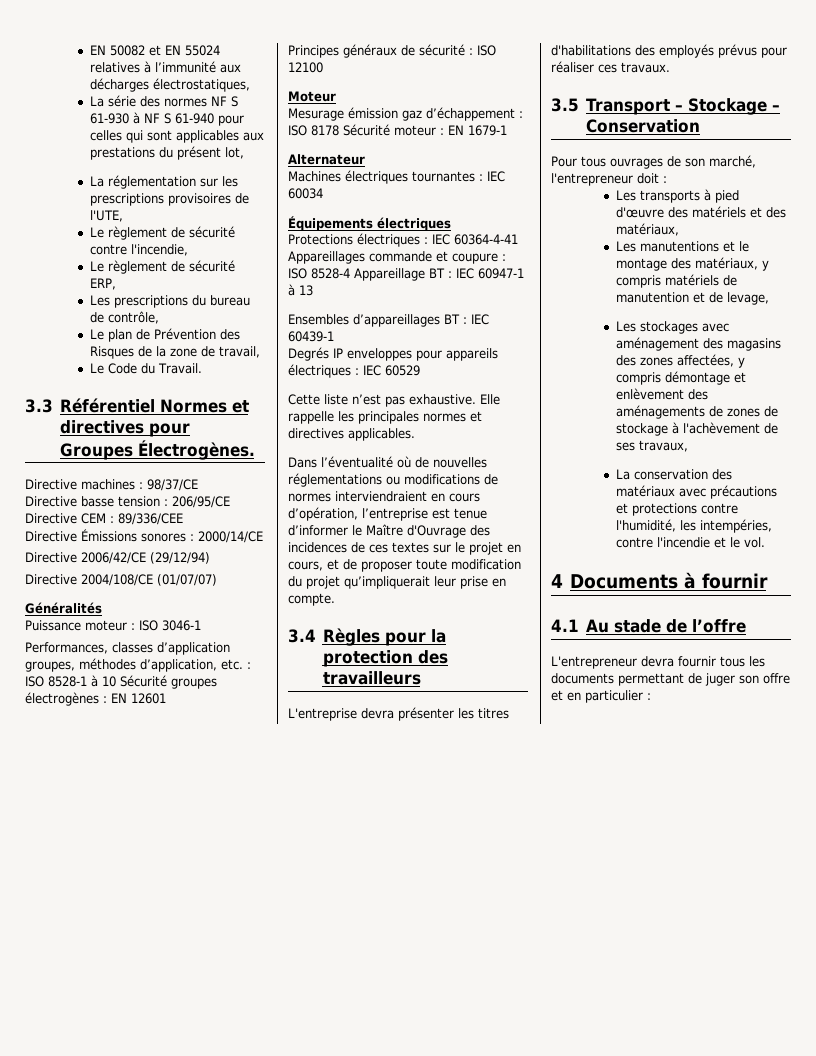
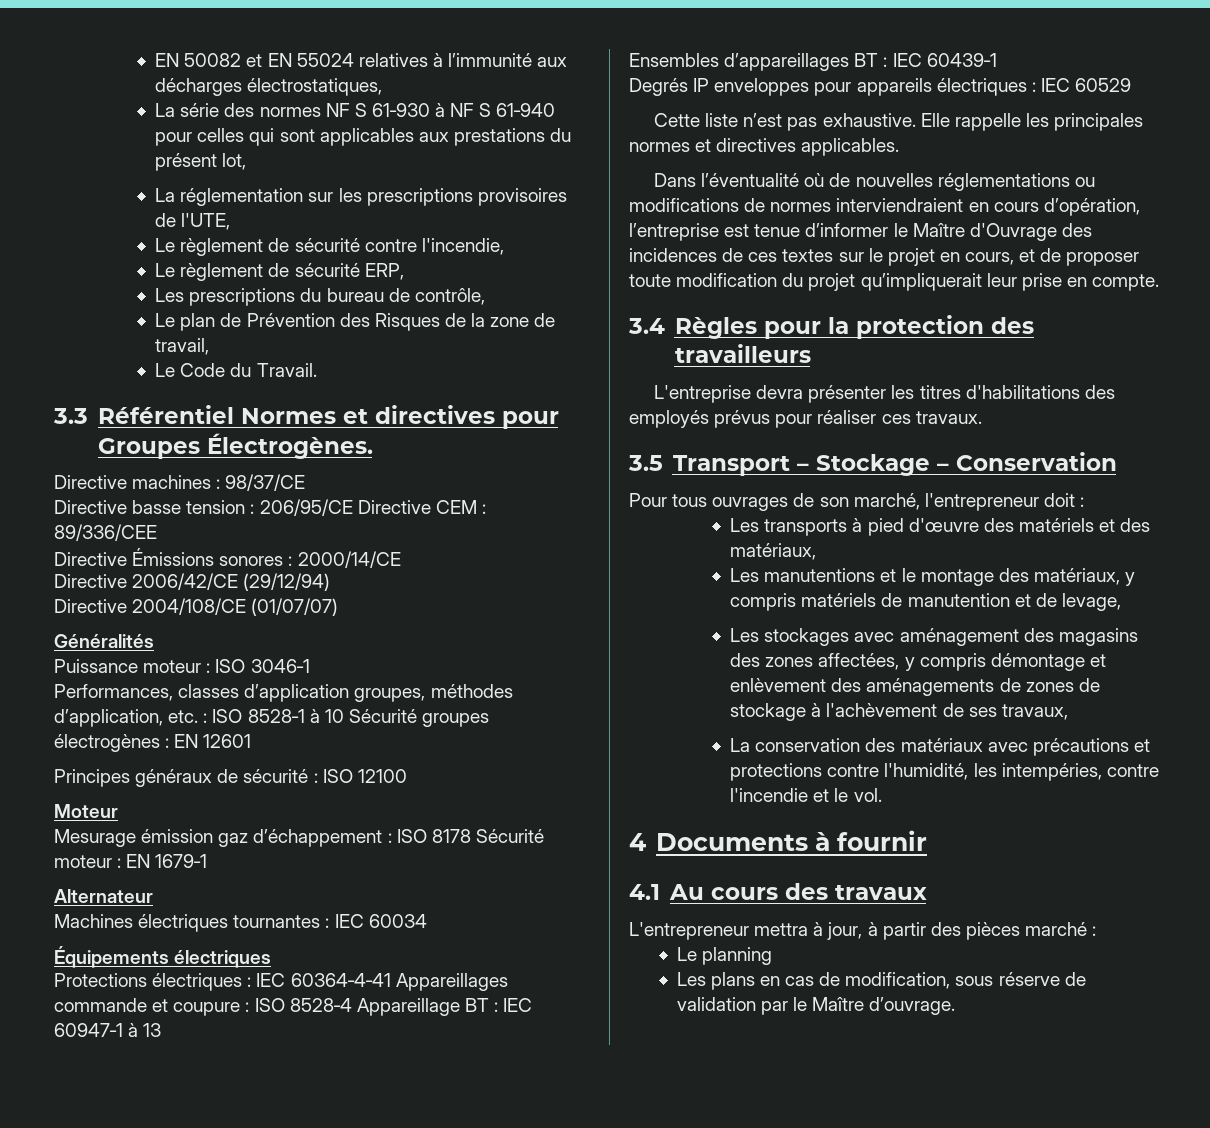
- 4.1 Au stade de l’offre
- L'entrepreneur devra fournir tous les documents permettant de juger son offre et en particulier :
+ 4.1 Au cours des travaux
+ L'entrepreneur mettra à jour, à partir des pièces marché :
+ Le planning
+ Les plans en cas de modification, sous réserve de validation par le Maître d’ouvrage.

